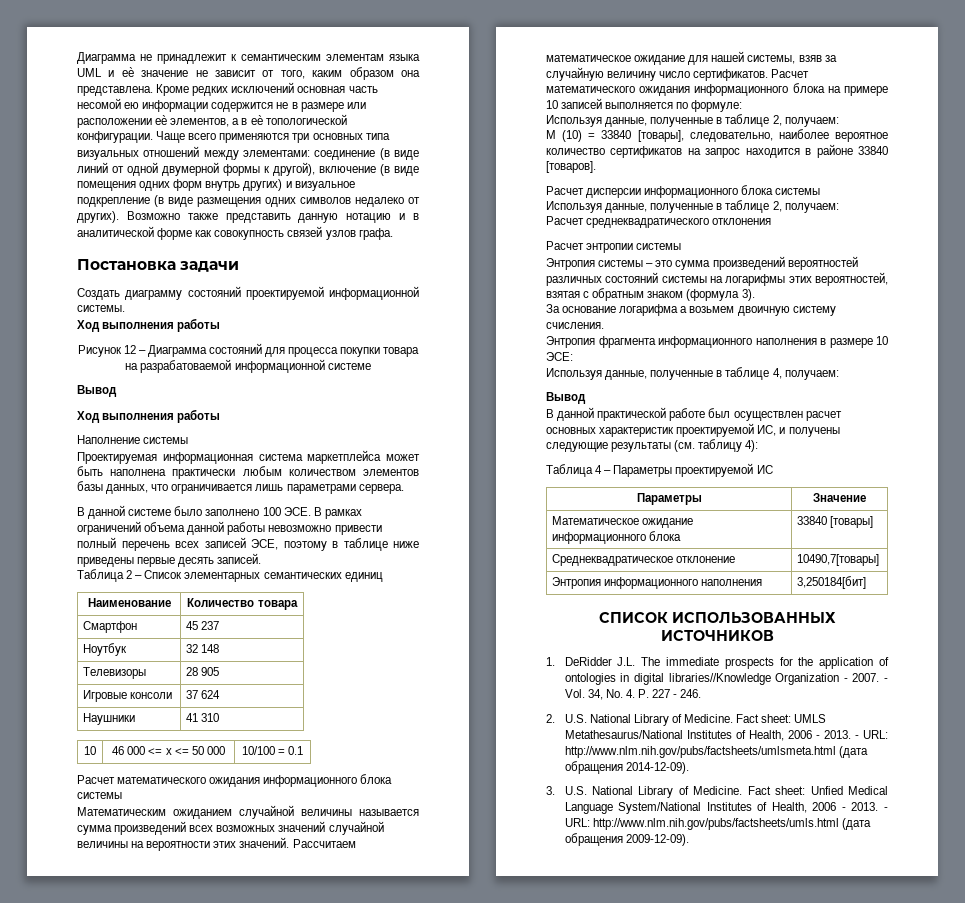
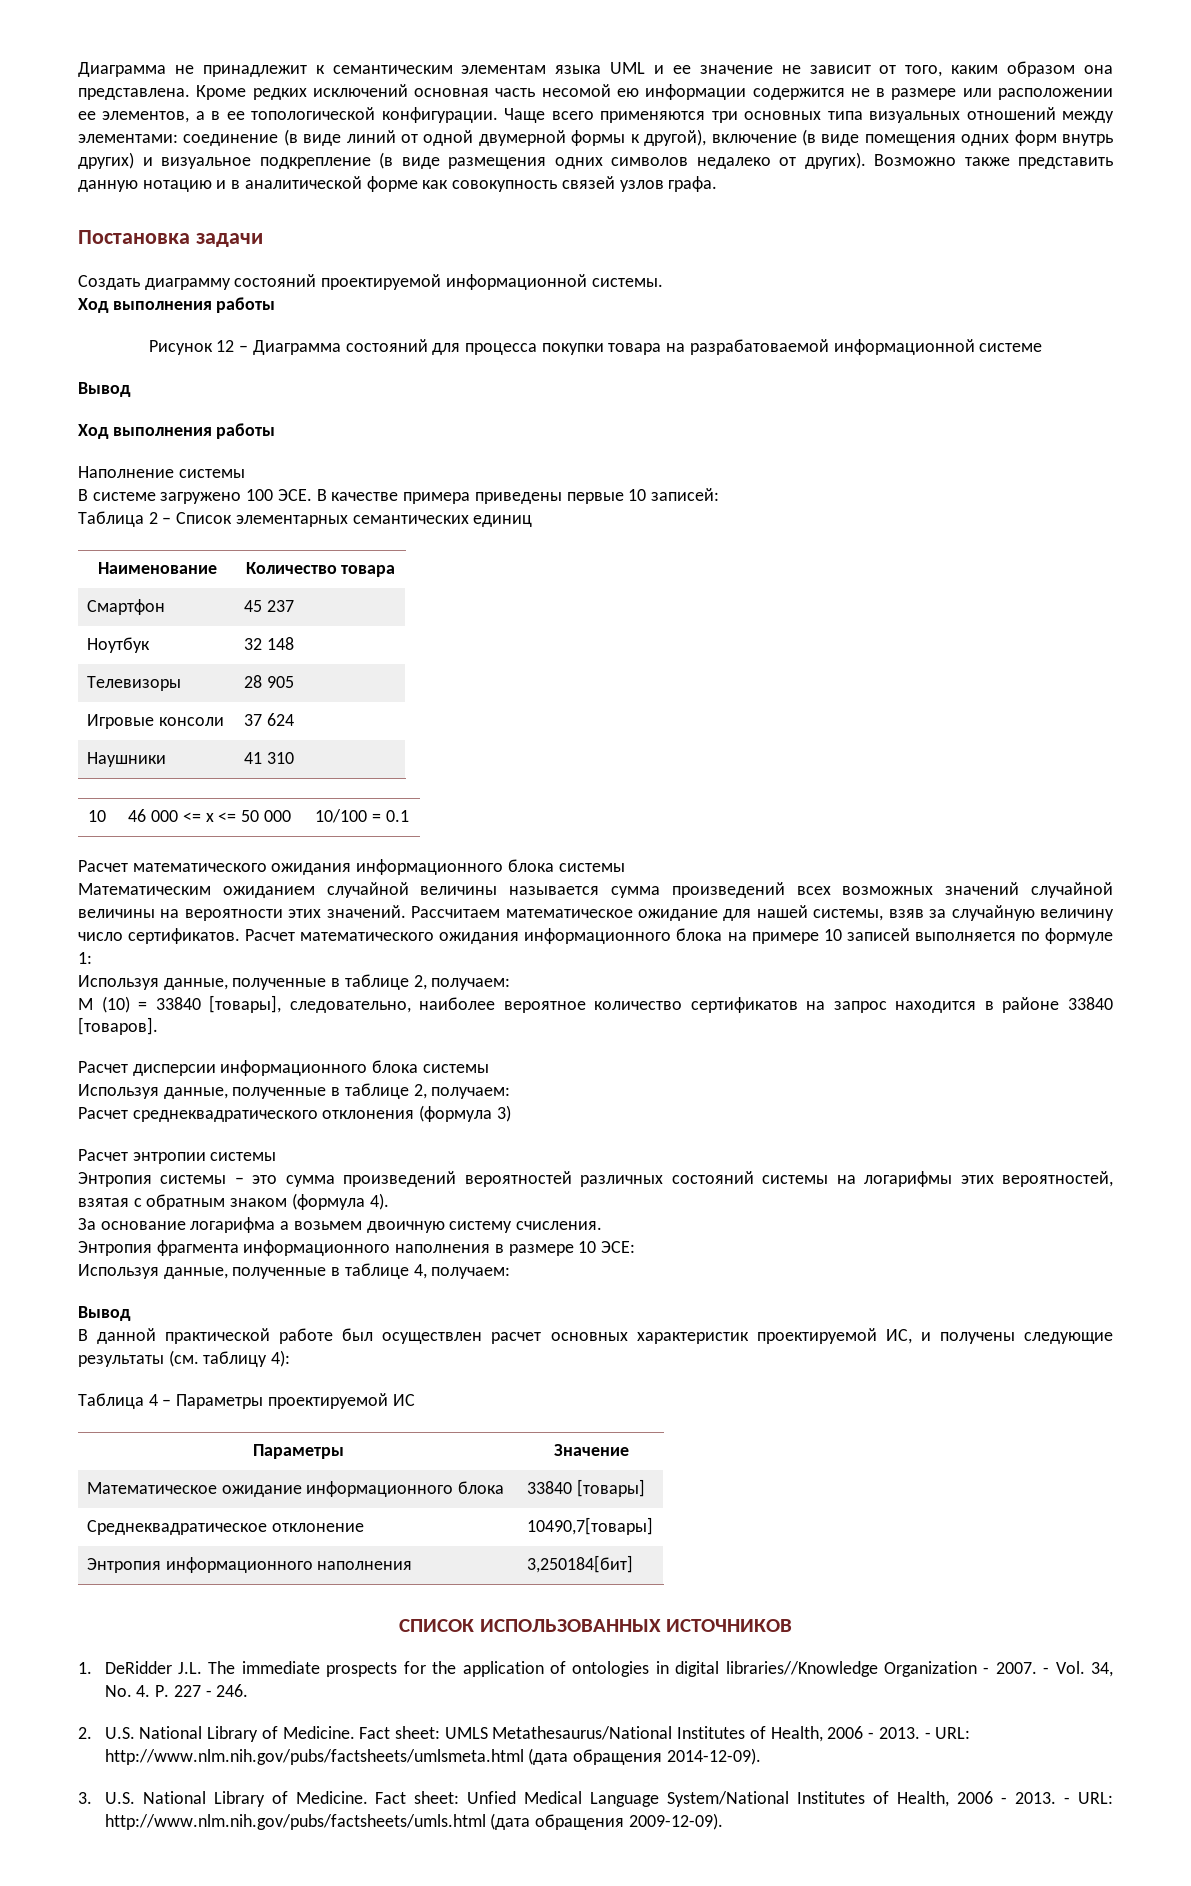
- Диаграмма не принадлежит к семантическим элементам языка UML и еѐ значение не зависит от того, каким образом она представлена.
+ Диаграмма не принадлежит к семантическим элементам языка UML и ее значение не зависит от того, каким образом она представлена.
- Кроме редких исключений основная часть несомой ею информации содержится не в размере или расположении еѐ элементов, а в еѐ топологической конфигурации.
+ Кроме редких исключений основная часть несомой ею информации содержится не в размере или расположении ее элементов, а в ее топологической конфигурации.
- Проектируемая информационная система маркетплейса может быть наполнена практически любым количеством элементов базы данных, что ограничивается лишь параметрами сервера.
- В данной системе было заполнено 100 ЭСЕ. В рамках ограничений объема данной работы невозможно привести полный перечень всех записей ЭСЕ, поэтому в таблице ниже приведены первые десять записей.
+ В системе загружено 100 ЭСЕ. В качестве примера приведены первые 10 записей:
- Расчет математического ожидания информационного блока на примере 10 записей выполняется по формуле:
+ Расчет математического ожидания информационного блока на примере 10 записей выполняется по формуле 1:
- Расчет среднеквадратического отклонения
+ Расчет среднеквадратического отклонения (формула 3)
- Энтропия системы – это сумма произведений вероятностей различных состояний системы на логарифмы этих вероятностей, взятая с обратным знаком (формула 3).
+ Энтропия системы – это сумма произведений вероятностей различных состояний системы на логарифмы этих вероятностей, взятая с обратным знаком (формула 4).

